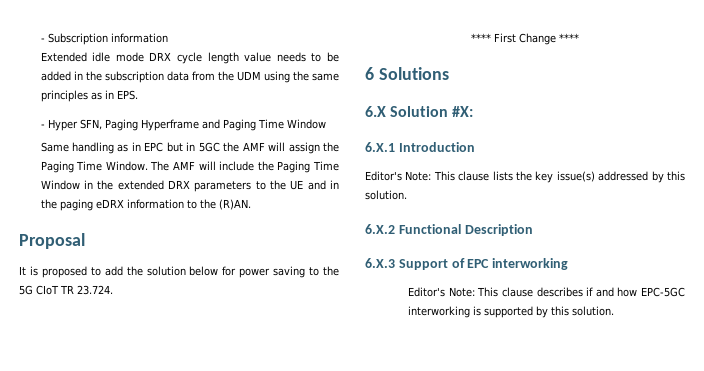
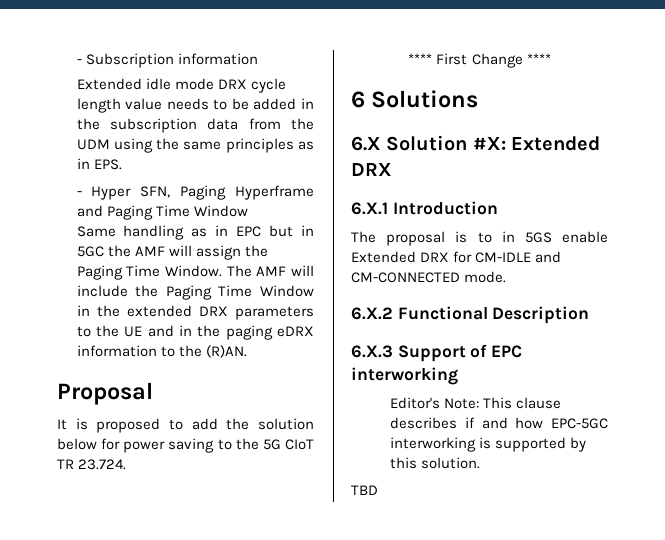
- 6.X Solution #X:
+ 6.X Solution #X: Extended DRX
- Editor's Note: This clause lists the key issue(s) addressed by this solution.
+ The proposal is to in 5GS enable Extended DRX for CM-IDLE and CM-CONNECTED mode.
+ TBD

